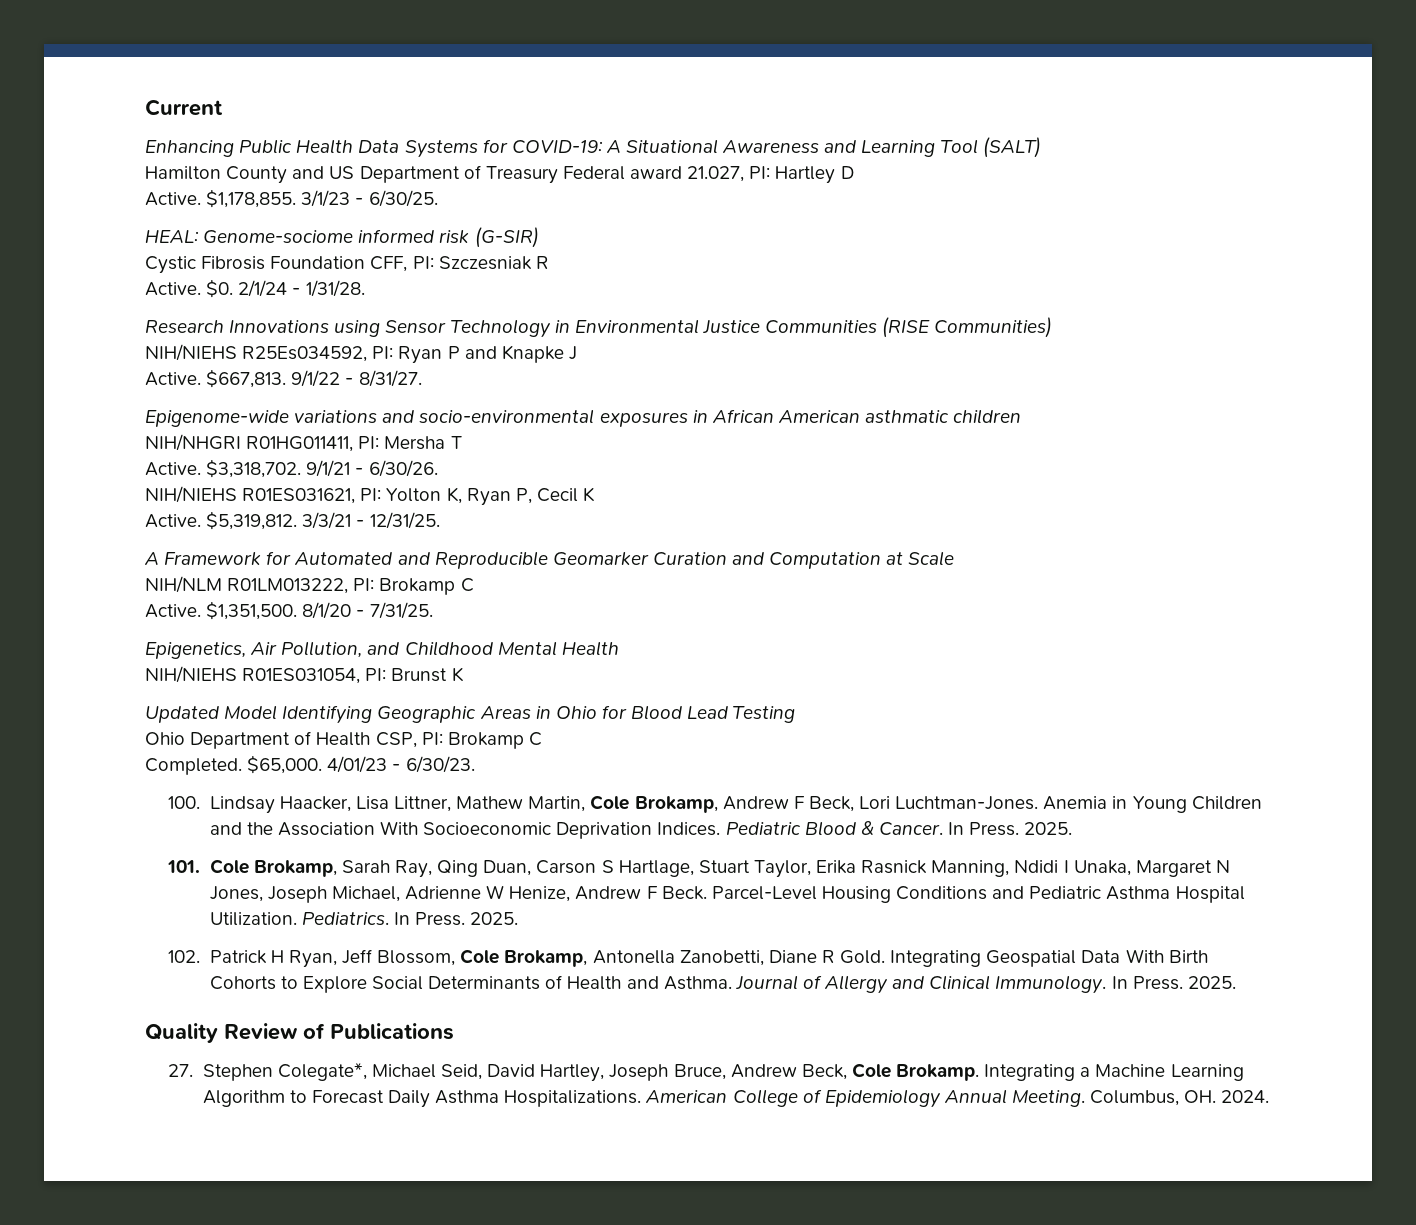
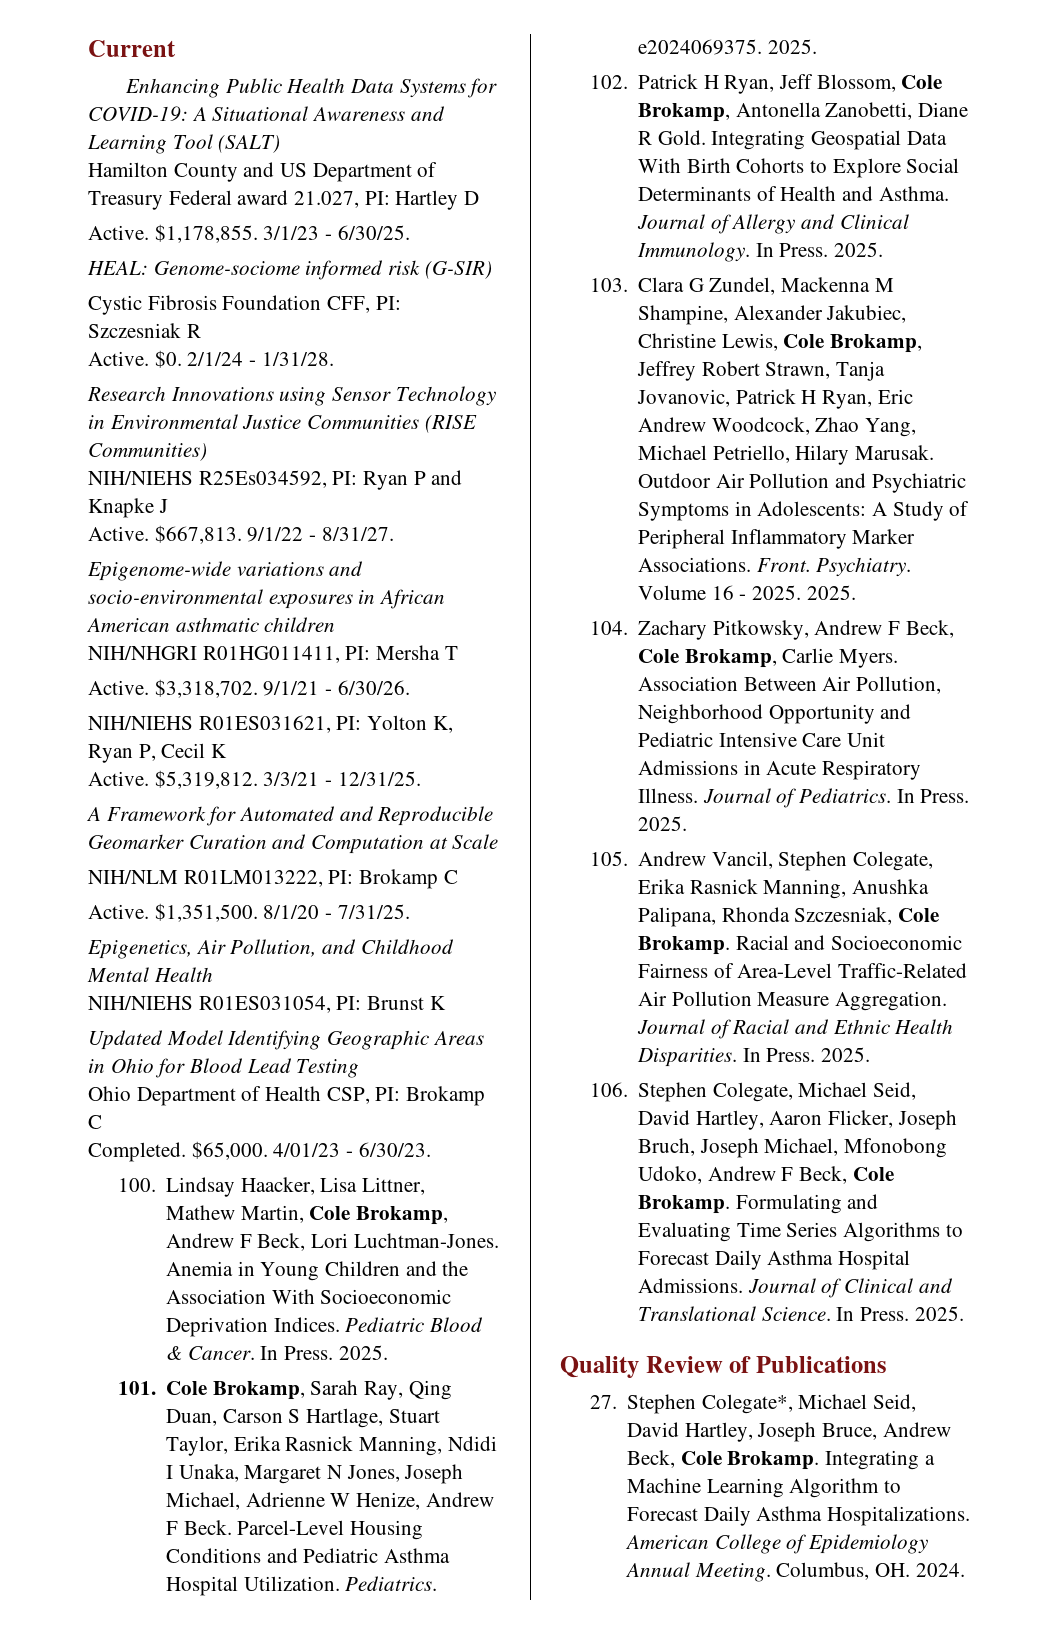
- Pediatrics. In Press.
+ Pediatrics. e2024069375.
+ 103. Clara G Zundel, Mackenna M Shampine, Alexander Jakubiec, Christine Lewis, Cole Brokamp, Jeffrey Robert Strawn, Tanja Jovanovic, Patrick H Ryan, Eric Andrew Woodcock, Zhao Yang, Michael Petriello, Hilary Marusak. Outdoor Air Pollution and Psychiatric Symptoms in Adolescents: A Study of Peripheral Inflammatory Marker Associations. Front. Psychiatry. Volume 16 - 2025. 2025.
+ 104. Zachary Pitkowsky, Andrew F Beck, Cole Brokamp, Carlie Myers. Association Between Air Pollution, Neighborhood Opportunity and Pediatric Intensive Care Unit Admissions in Acute Respiratory Illness. Journal of Pediatrics. In Press. 2025.
+ 105. Andrew Vancil, Stephen Colegate, Erika Rasnick Manning, Anushka Palipana, Rhonda Szczesniak, Cole Brokamp. Racial and Socioeconomic Fairness of Area-Level Traffic-Related Air Pollution Measure Aggregation. Journal of Racial and Ethnic Health Disparities. In Press. 2025.
+ 106. Stephen Colegate, Michael Seid, David Hartley, Aaron Flicker, Joseph Bruch, Joseph Michael, Mfonobong Udoko, Andrew F Beck, Cole Brokamp. Formulating and Evaluating Time Series Algorithms to Forecast Daily Asthma Hospital Admissions. Journal of Clinical and Translational Science. In Press. 2025.

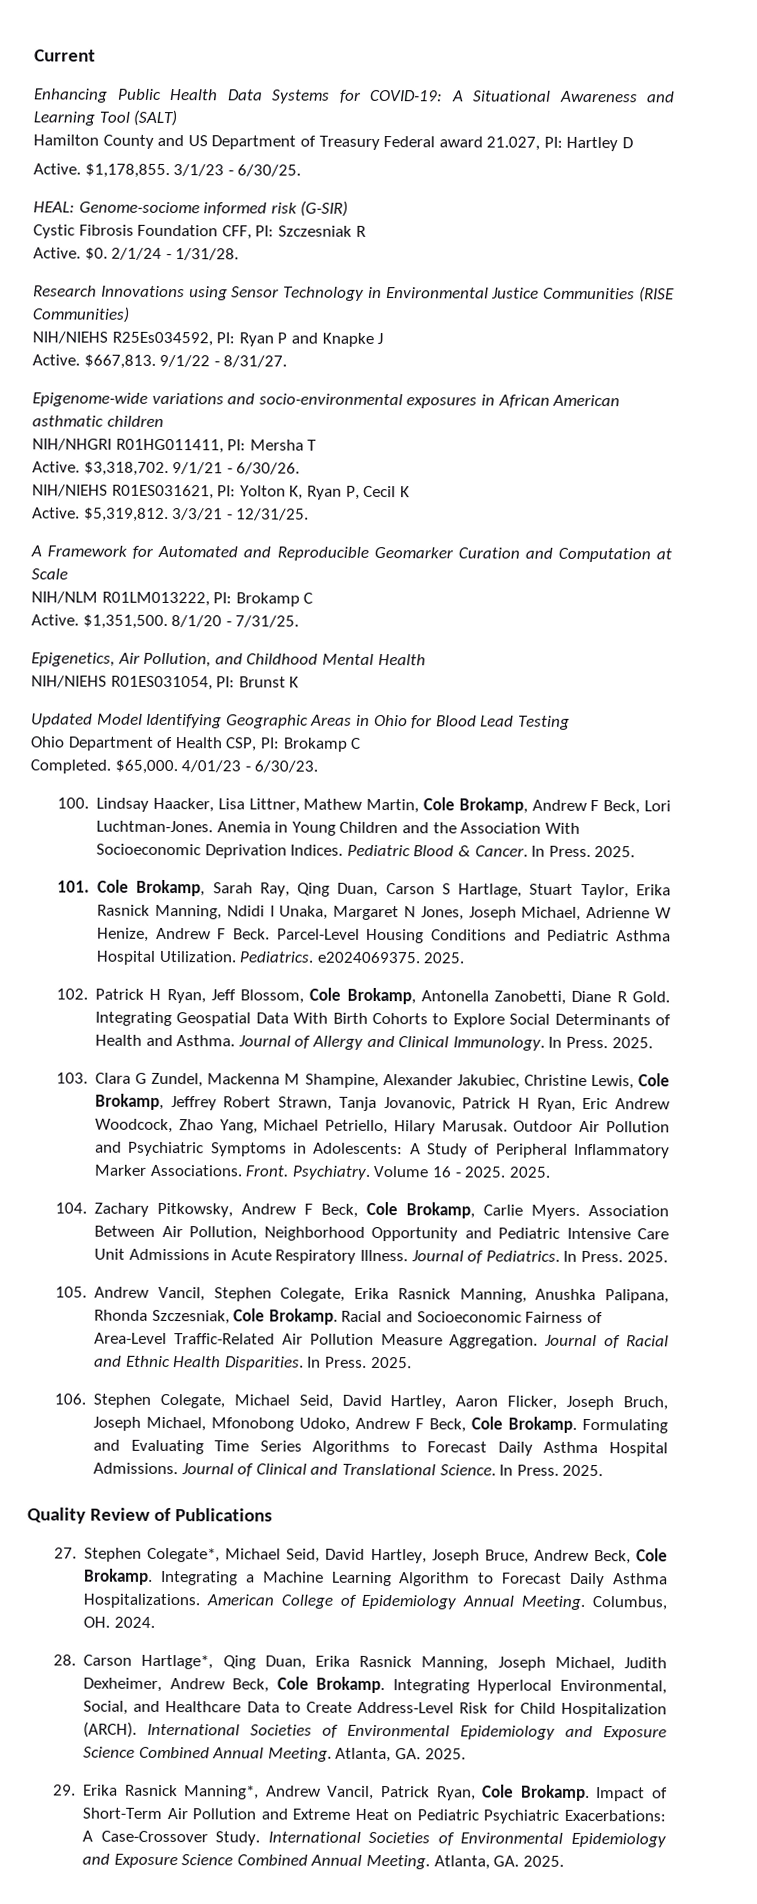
+ 28. Carson Hartlage*, Qing Duan, Erika Rasnick Manning, Joseph Michael, Judith Dexheimer, Andrew Beck, Cole Brokamp. Integrating Hyperlocal Environmental, Social, and Healthcare Data to Create Address-Level Risk for Child Hospitalization (ARCH). International Societies of Environmental Epidemiology and Exposure Science Combined Annual Meeting. Atlanta, GA. 2025.
+ 29. Erika Rasnick Manning*, Andrew Vancil, Patrick Ryan, Cole Brokamp. Impact of Short-Term Air Pollution and Extreme Heat on Pediatric Psychiatric Exacerbations: A Case-Crossover Study. International Societies of Environmental Epidemiology and Exposure Science Combined Annual Meeting. Atlanta, GA. 2025.

